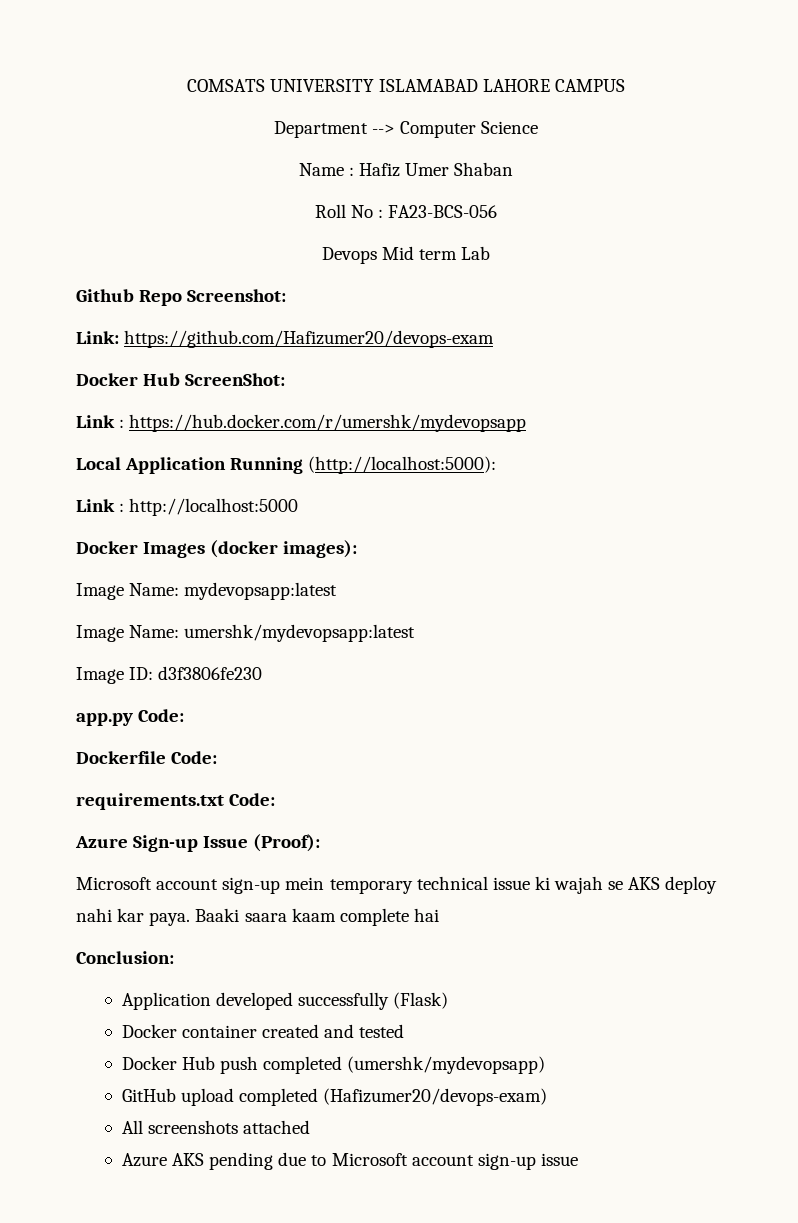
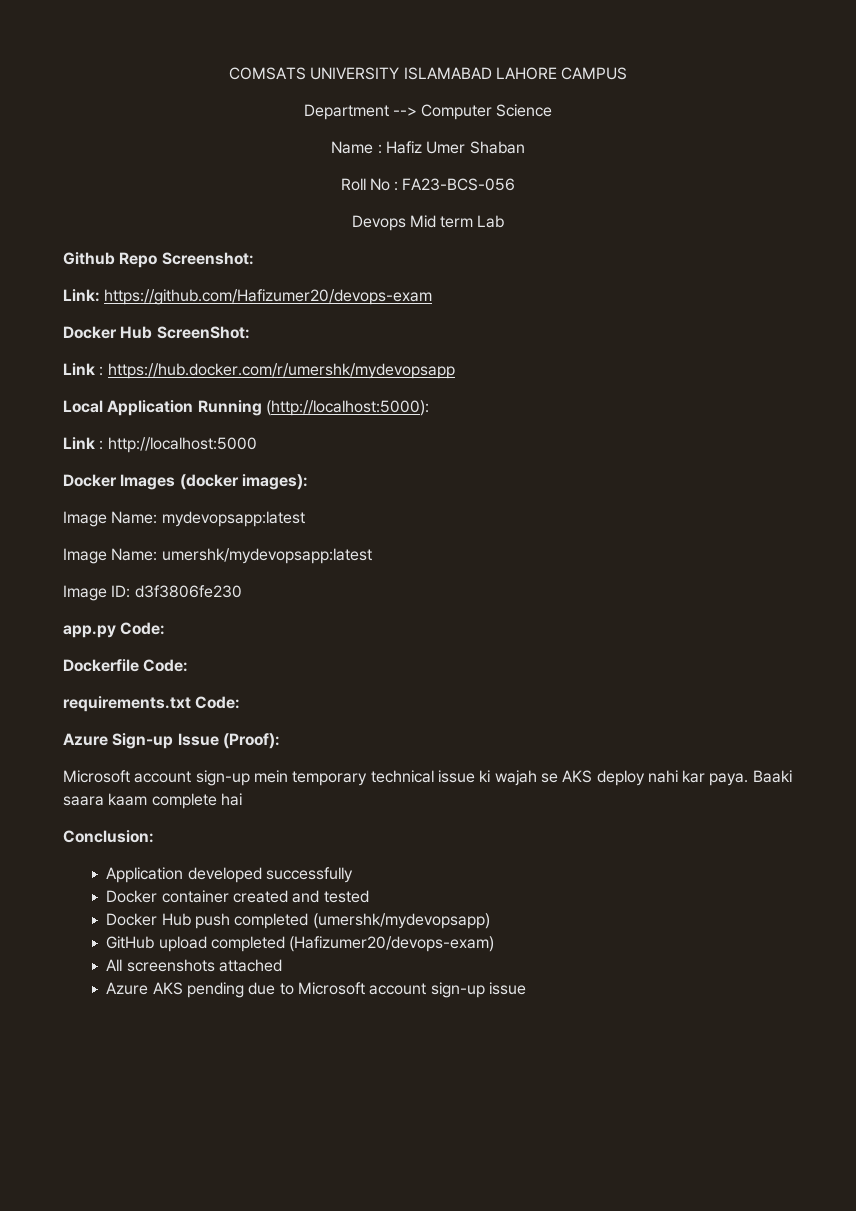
- Application developed successfully (Flask)
+ Application developed successfully

